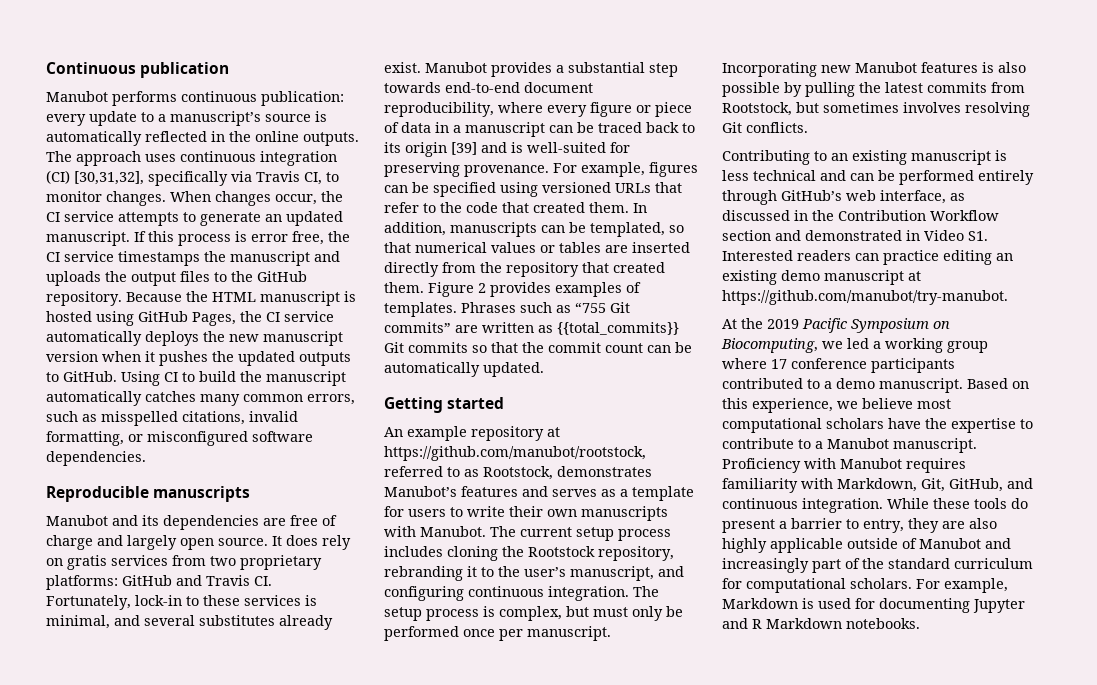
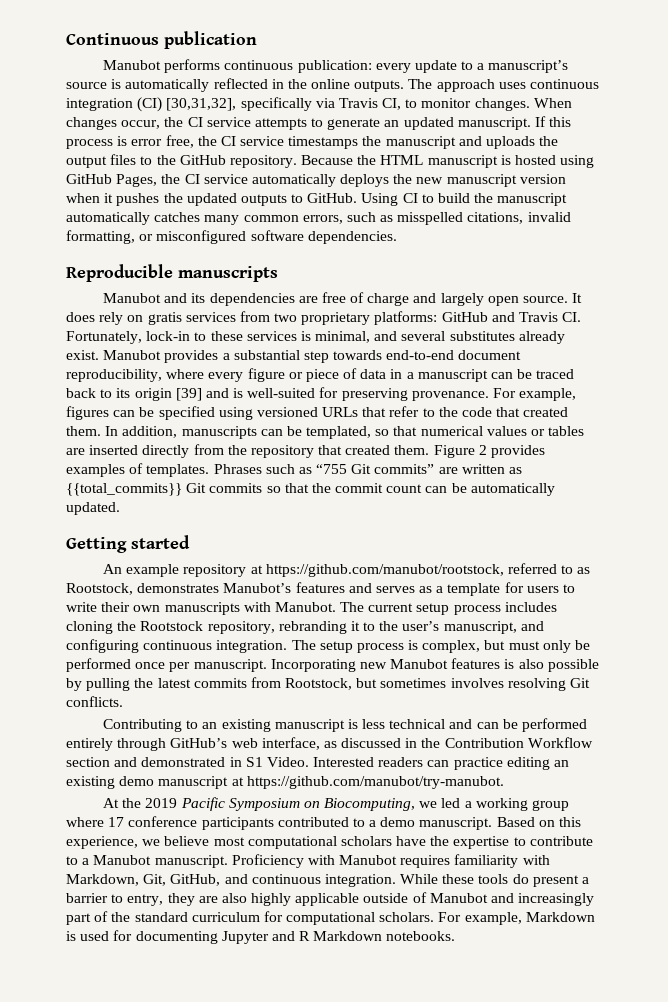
- Contributing to an existing manuscript is less technical and can be performed entirely through GitHub’s web interface, as discussed in the Contribution Workflow section and demonstrated in Video S1. Interested readers can practice editing an existing demo manuscript at https://github.com/manubot/try-manubot.
+ Contributing to an existing manuscript is less technical and can be performed entirely through GitHub’s web interface, as discussed in the Contribution Workflow section and demonstrated in S1 Video. Interested readers can practice editing an existing demo manuscript at https://github.com/manubot/try-manubot.

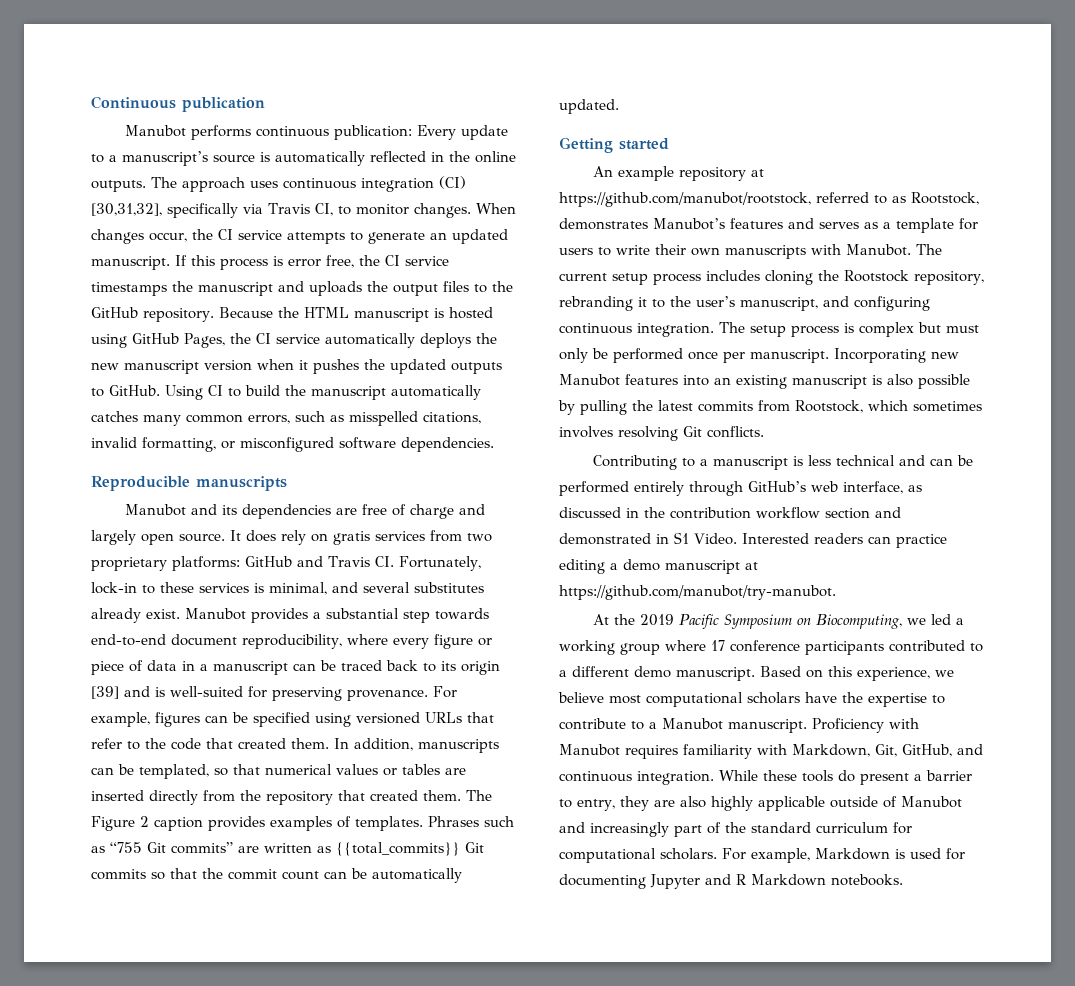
- Manubot performs continuous publication: every update to a manuscript’s source is automatically reflected in the online outputs.
+ Manubot performs continuous publication: Every update to a manuscript’s source is automatically reflected in the online outputs.
- Figure 2 provides examples of templates.
+ The Figure 2 caption provides examples of templates.
- The setup process is complex, but must only be performed once per manuscript.
+ The setup process is complex but must only be performed once per manuscript.
- Incorporating new Manubot features is also possible by pulling the latest commits from Rootstock, but sometimes involves resolving Git conflicts.
+ Incorporating new Manubot features into an existing manuscript is also possible by pulling the latest commits from Rootstock, which sometimes involves resolving Git conflicts.
- Contributing to an existing manuscript is less technical and can be performed entirely through GitHub’s web interface, as discussed in the Contribution Workflow section and demonstrated in S1 Video.
+ Contributing to a manuscript is less technical and can be performed entirely through GitHub’s web interface, as discussed in the contribution workflow section and demonstrated in S1 Video.
- Interested readers can practice editing an existing demo manuscript at https://github.com/manubot/try-manubot.
+ Interested readers can practice editing a demo manuscript at https://github.com/manubot/try-manubot.
- At the 2019 Pacific Symposium on Biocomputing, we led a working group where 17 conference participants contributed to a demo manuscript.
+ At the 2019 Pacific Symposium on Biocomputing, we led a working group where 17 conference participants contributed to a different demo manuscript.

